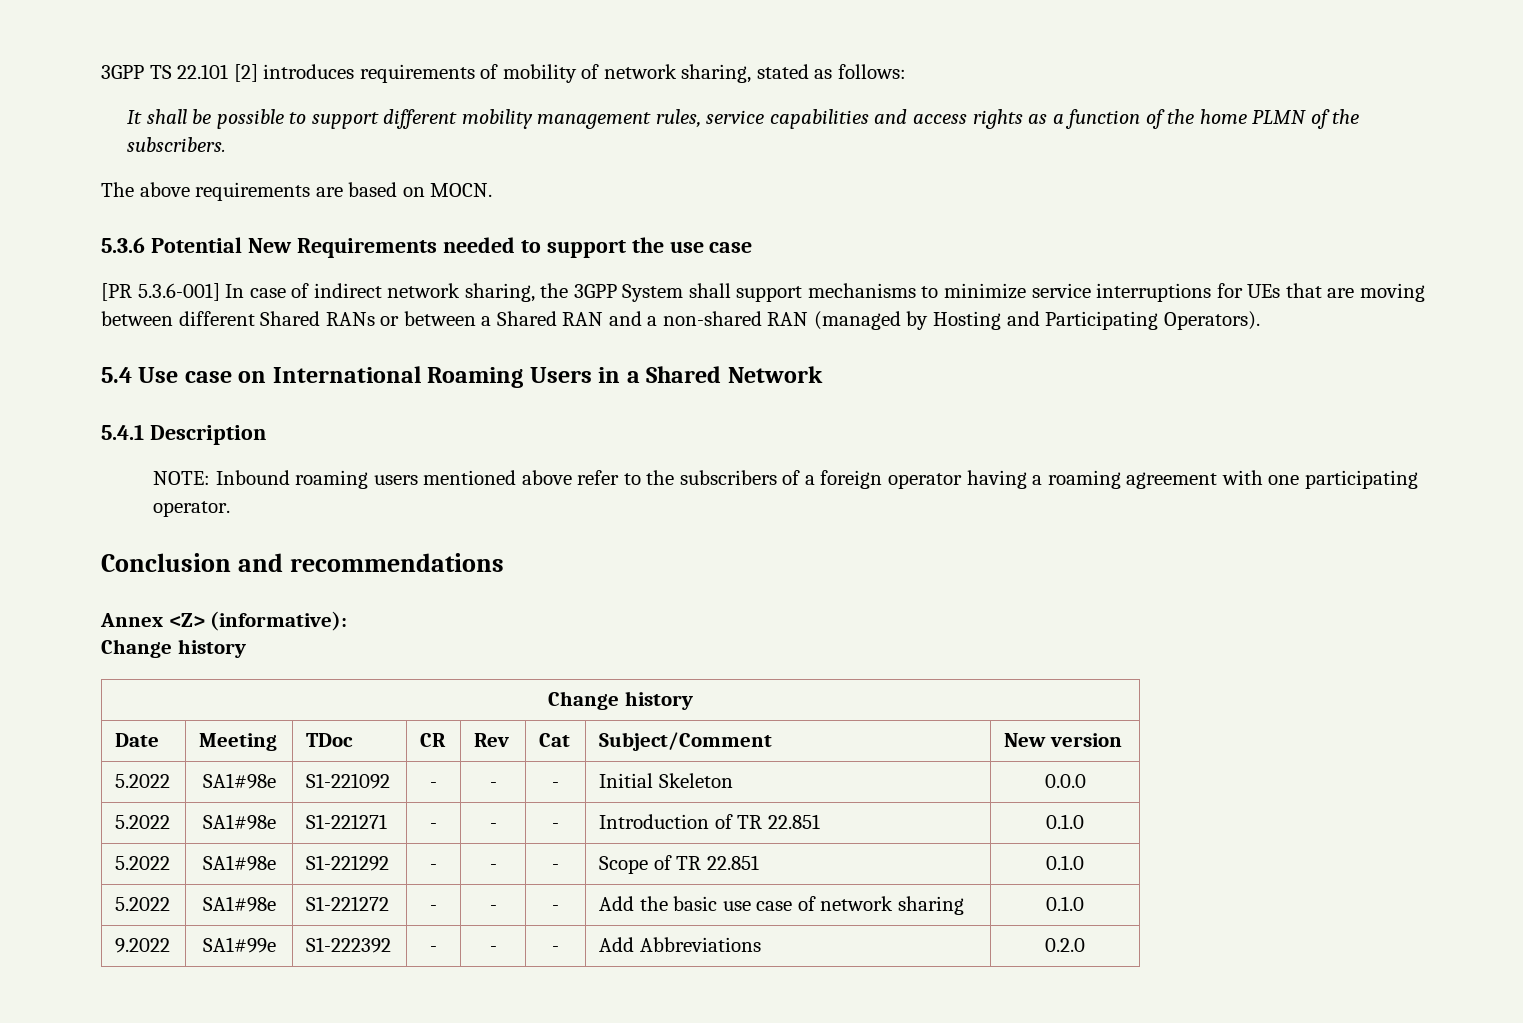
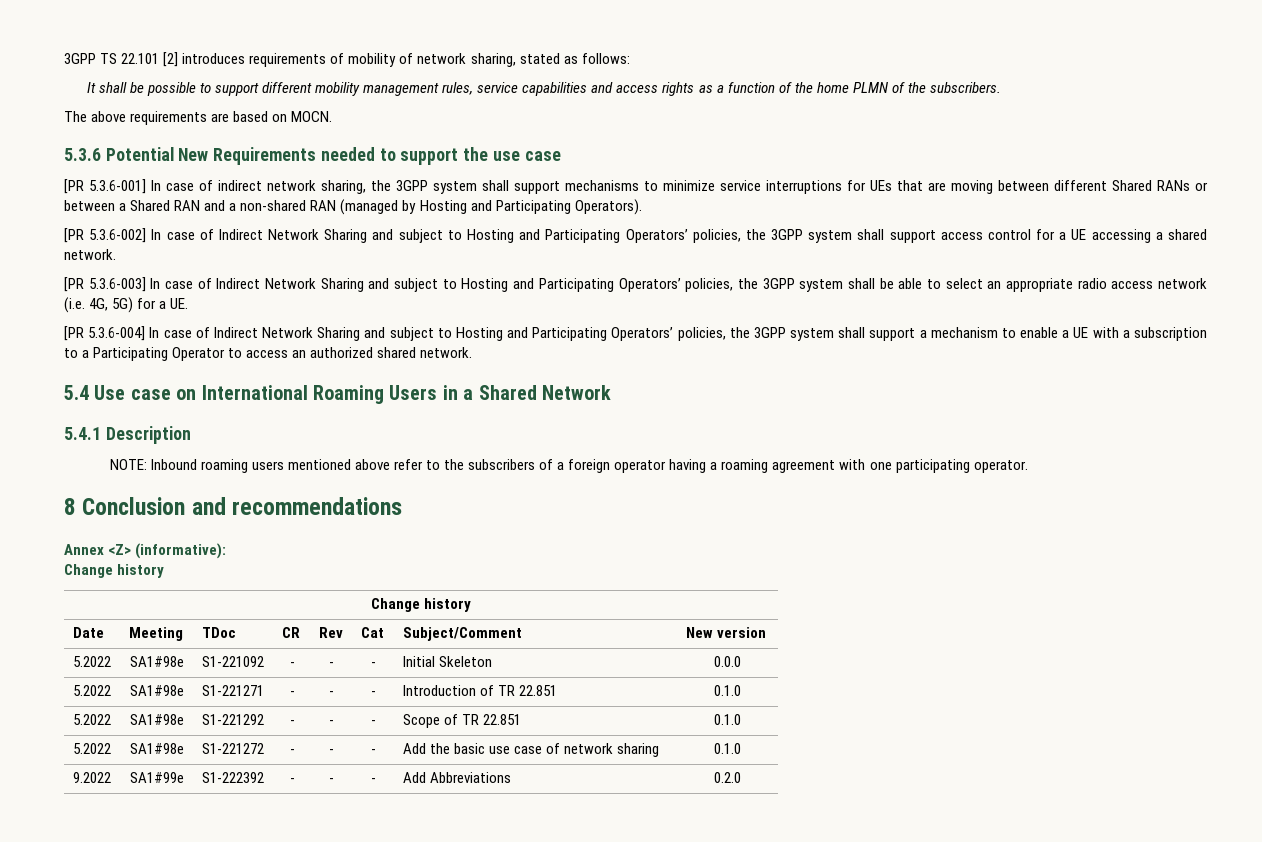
- [PR 5.3.6-001] In case of indirect network sharing, the 3GPP System shall support mechanisms to minimize service interruptions for UEs that are moving between different Shared RANs or between a Shared RAN and a non-shared RAN (managed by Hosting and Participating Operators).
+ [PR 5.3.6-001] In case of indirect network sharing, the 3GPP system shall support mechanisms to minimize service interruptions for UEs that are moving between different Shared RANs or between a Shared RAN and a non-shared RAN (managed by Hosting and Participating Operators).
+ [PR 5.3.6-002] In case of Indirect Network Sharing and subject to Hosting and Participating Operators’ policies, the 3GPP system shall support access control for a UE accessing a shared network.
+ [PR 5.3.6-003] In case of Indirect Network Sharing and subject to Hosting and Participating Operators’ policies, the 3GPP system shall be able to select an appropriate radio access network (i.e. 4G, 5G) for a UE.
+ [PR 5.3.6-004] In case of Indirect Network Sharing and subject to Hosting and Participating Operators’ policies, the 3GPP system shall support a mechanism to enable a UE with a subscription to a Participating Operator to access an authorized shared network.
- Conclusion and recommendations
+ 8 Conclusion and recommendations

